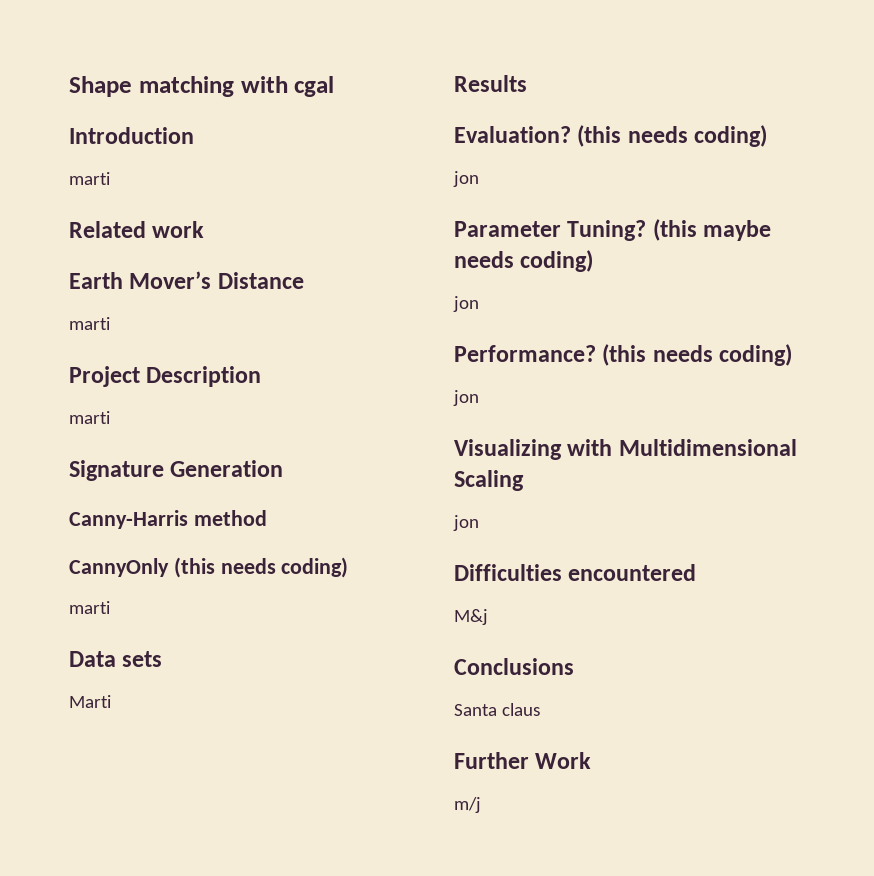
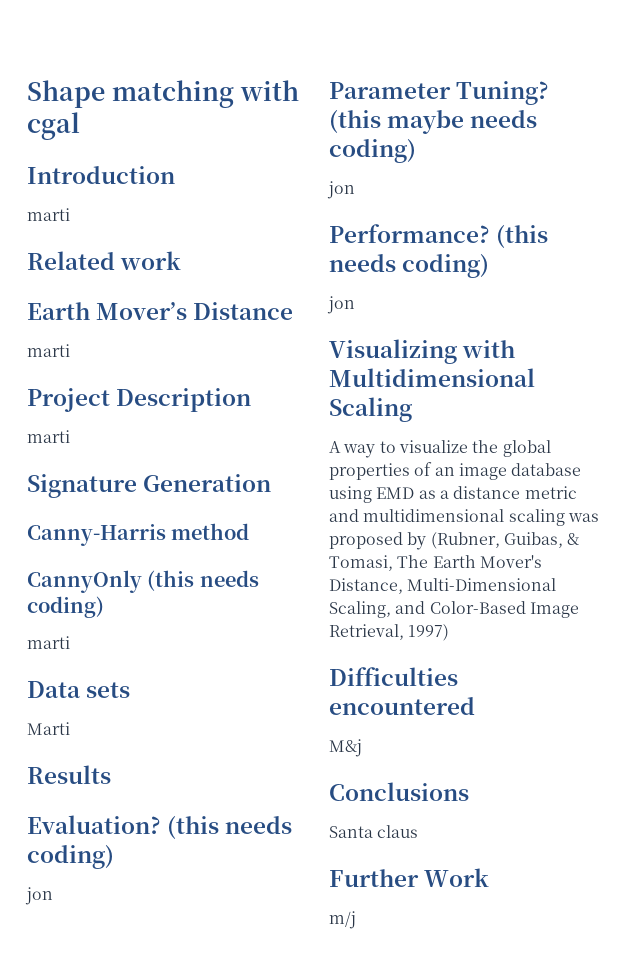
  Visualizing with Multidimensional Scaling
- jon
+ A way to visualize the global properties of an image database using EMD as a distance metric and multidimensional scaling was proposed by (Rubner, Guibas, & Tomasi, The Earth Mover's Distance, Multi-Dimensional Scaling, and Color-Based Image Retrieval, 1997)

